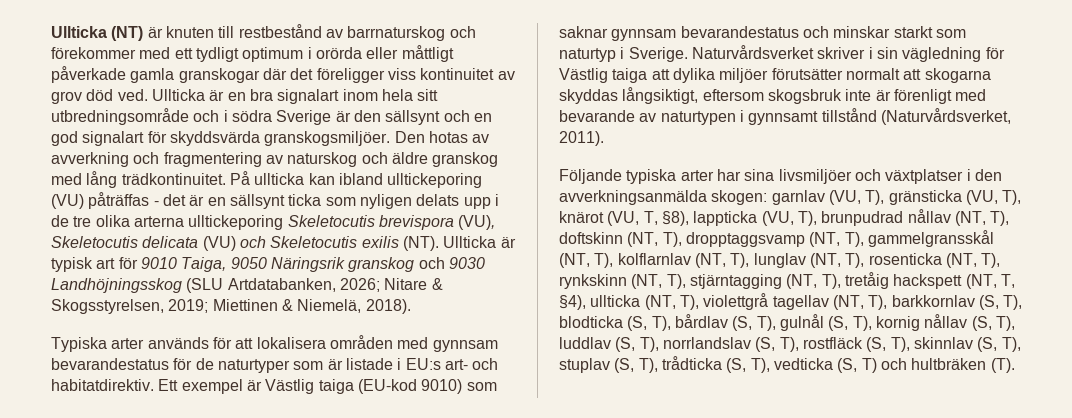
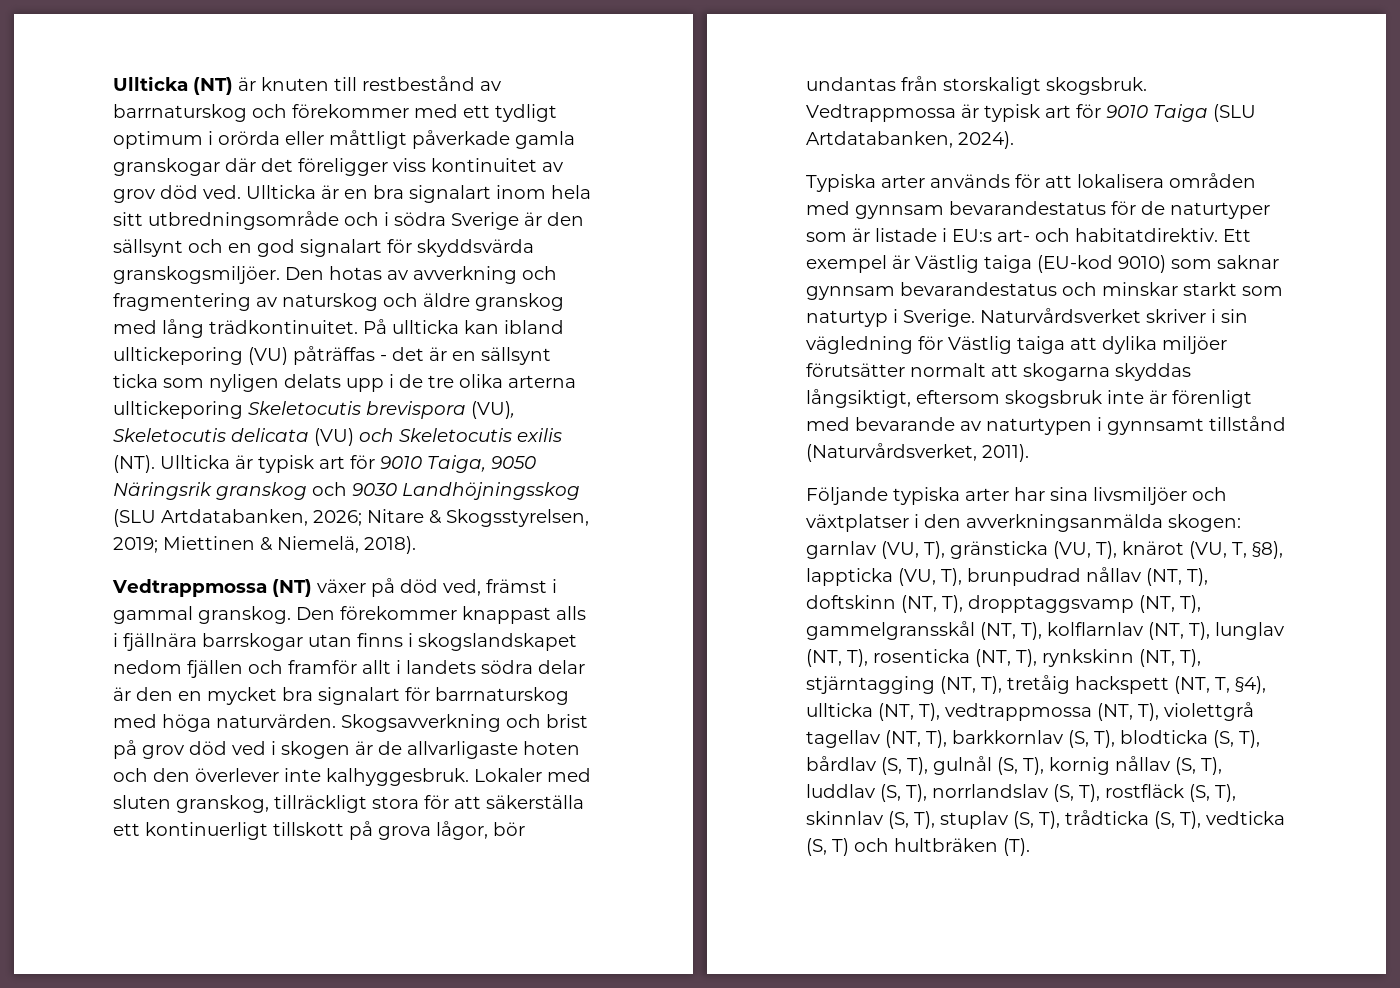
+ Vedtrappmossa (NT) växer på död ved, främst i gammal granskog. Den förekommer knappast alls i fjällnära barrskogar utan finns i skogslandskapet nedom fjällen och framför allt i landets södra delar är den en mycket bra signalart för barrnaturskog med höga naturvärden. Skogsavverkning och brist på grov död ved i skogen är de allvarligaste hoten och den överlever inte kalhyggesbruk. Lokaler med sluten granskog, tillräckligt stora för att säkerställa ett kontinuerligt tillskott på grova lågor, bör undantas från storskaligt skogsbruk. Vedtrappmossa är typisk art för 9010 Taiga (SLU Artdatabanken, 2024).
- garnlav (VU, T), gränsticka (VU, T), knärot (VU, T, §8), lappticka (VU, T), brunpudrad nållav (NT, T), doftskinn (NT, T), dropptaggsvamp (NT, T), gammelgransskål (NT, T), kolflarnlav (NT, T), lunglav (NT, T), rosenticka (NT, T), rynkskinn (NT, T), stjärntagging (NT, T), tretåig hackspett (NT, T, §4), ullticka (NT, T), violettgrå tagellav (NT, T), barkkornlav (S, T), blodticka (S, T), bårdlav (S, T), gulnål (S, T), kornig nållav (S, T), luddlav (S, T), norrlandslav (S, T), rostfläck (S, T), skinnlav (S, T), stuplav (S, T), trådticka (S, T), vedticka (S, T) och hultbräken (T).
+ garnlav (VU, T), gränsticka (VU, T), knärot (VU, T, §8), lappticka (VU, T), brunpudrad nållav (NT, T), doftskinn (NT, T), dropptaggsvamp (NT, T), gammelgransskål (NT, T), kolflarnlav (NT, T), lunglav (NT, T), rosenticka (NT, T), rynkskinn (NT, T), stjärntagging (NT, T), tretåig hackspett (NT, T, §4), ullticka (NT, T), vedtrappmossa (NT, T), violettgrå tagellav (NT, T), barkkornlav (S, T), blodticka (S, T), bårdlav (S, T), gulnål (S, T), kornig nållav (S, T), luddlav (S, T), norrlandslav (S, T), rostfläck (S, T), skinnlav (S, T), stuplav (S, T), trådticka (S, T), vedticka (S, T) och hultbräken (T).

